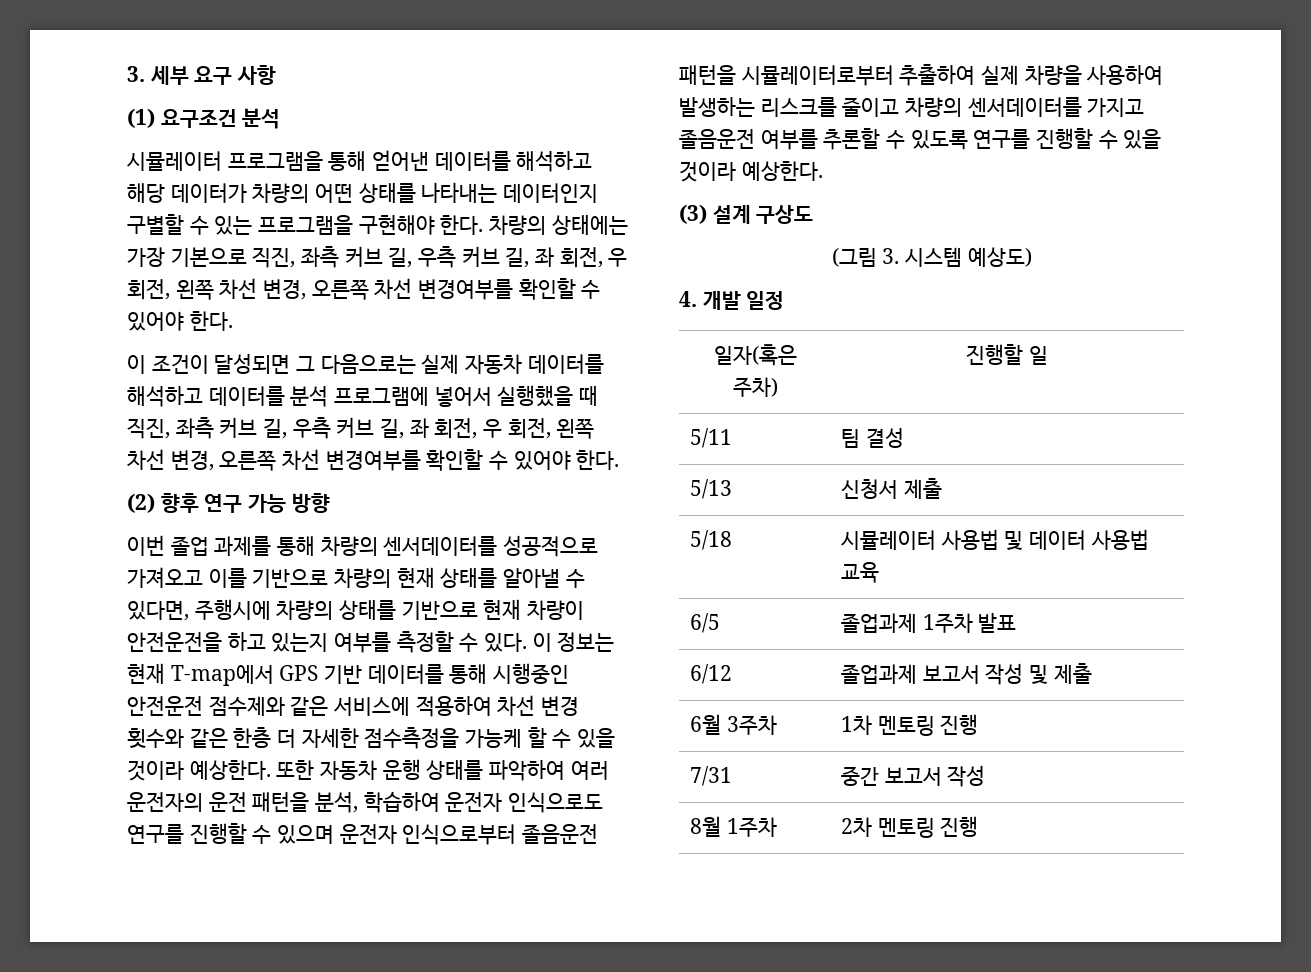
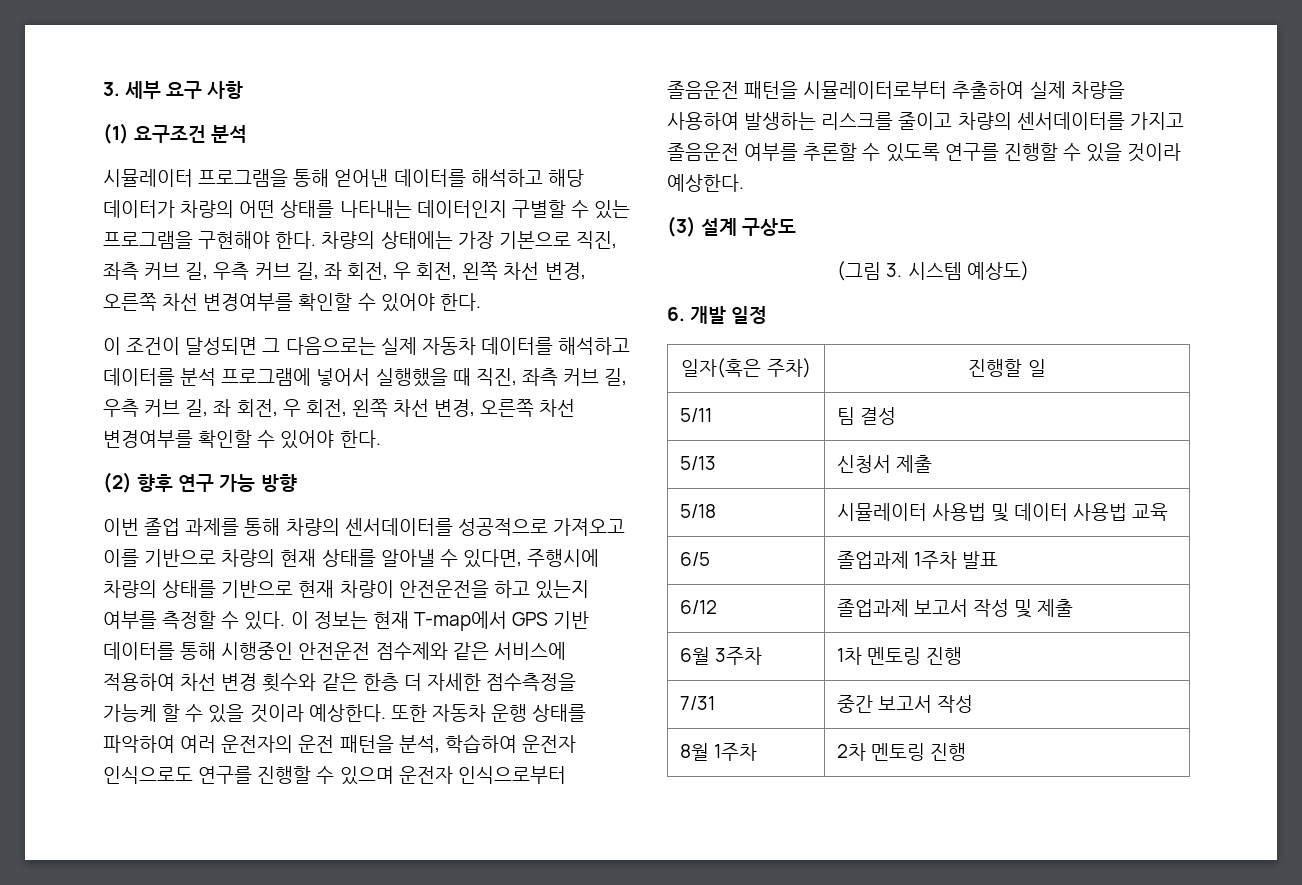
- 4. 개발 일정
+ 6. 개발 일정

